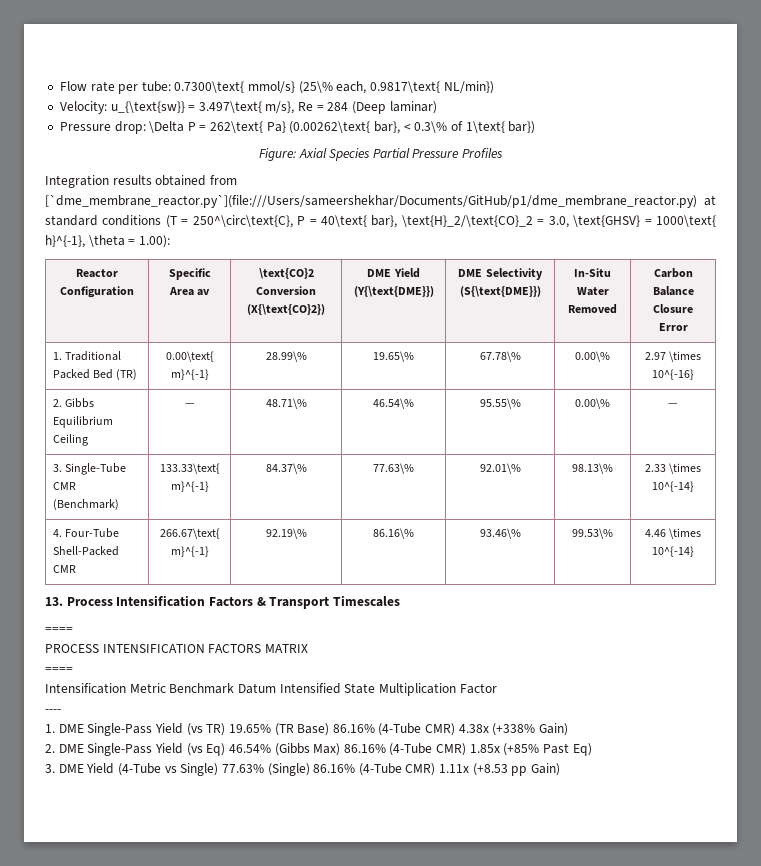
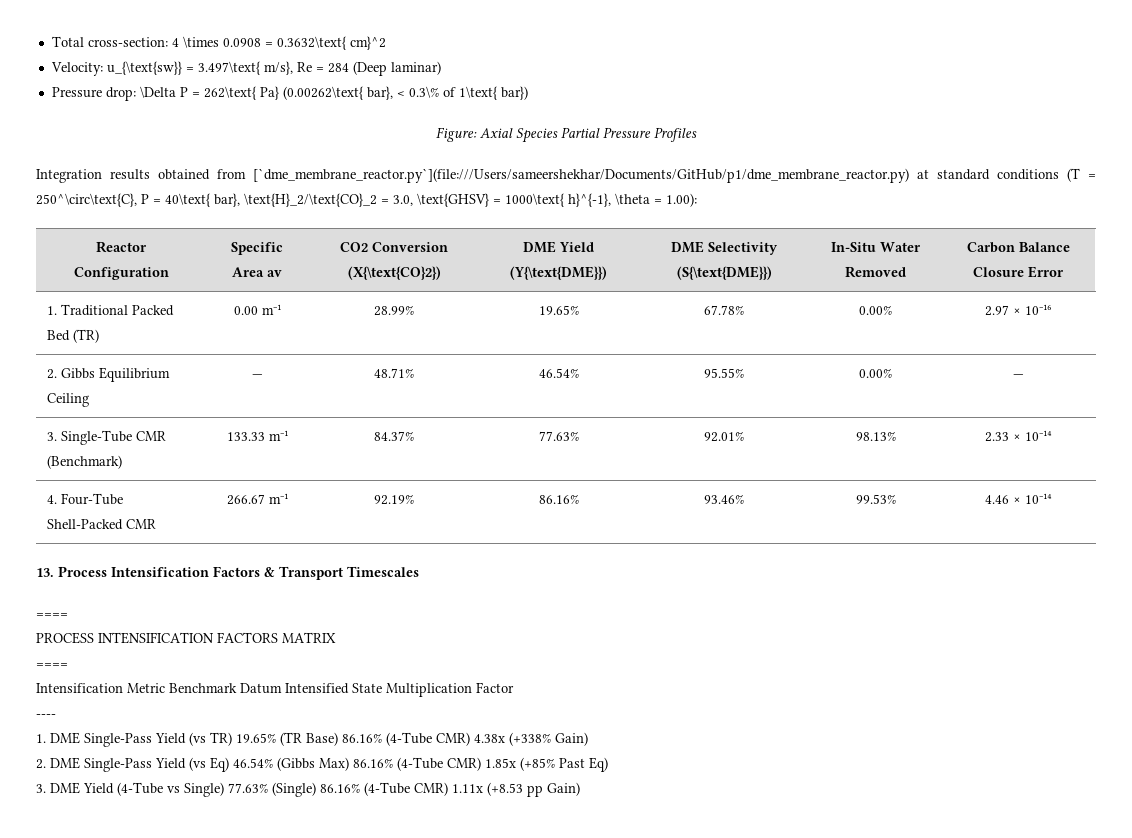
- Flow rate per tube: 0.7300\text{ mmol/s} (25\% each, 0.9817\text{ NL/min})
+ Total cross-section: 4 \times 0.0908 = 0.3632\text{ cm}^2
- Reactor Configuration | Specific Area av | \text{CO}2 Conversion (X{\text{CO}2}) | DME Yield (Y{\text{DME}}) | DME Selectivity (S{\text{DME}}) | In-Situ Water Removed | Carbon Balance Closure Error
+ Reactor Configuration | Specific Area av | CO2 Conversion (X{\text{CO}2}) | DME Yield (Y{\text{DME}}) | DME Selectivity (S{\text{DME}}) | In-Situ Water Removed | Carbon Balance Closure Error
- 1. Traditional Packed Bed (TR) | 0.00\text{ m}^{-1} | 28.99\% | 19.65\% | 67.78\% | 0.00\% | 2.97 \times 10^{-16}
+ 1. Traditional Packed Bed (TR) | 0.00 m⁻¹ | 28.99% | 19.65% | 67.78% | 0.00% | 2.97 × 10⁻¹⁶
- 2. Gibbs Equilibrium Ceiling | — | 48.71\% | 46.54\% | 95.55\% | 0.00\% | —
+ 2. Gibbs Equilibrium Ceiling | — | 48.71% | 46.54% | 95.55% | 0.00% | —
- 3. Single-Tube CMR (Benchmark) | 133.33\text{ m}^{-1} | 84.37\% | 77.63\% | 92.01\% | 98.13\% | 2.33 \times 10^{-14}
+ 3. Single-Tube CMR (Benchmark) | 133.33 m⁻¹ | 84.37% | 77.63% | 92.01% | 98.13% | 2.33 × 10⁻¹⁴
- 4. Four-Tube Shell-Packed CMR | 266.67\text{ m}^{-1} | 92.19\% | 86.16\% | 93.46\% | 99.53\% | 4.46 \times 10^{-14}
+ 4. Four-Tube Shell-Packed CMR | 266.67 m⁻¹ | 92.19% | 86.16% | 93.46% | 99.53% | 4.46 × 10⁻¹⁴

